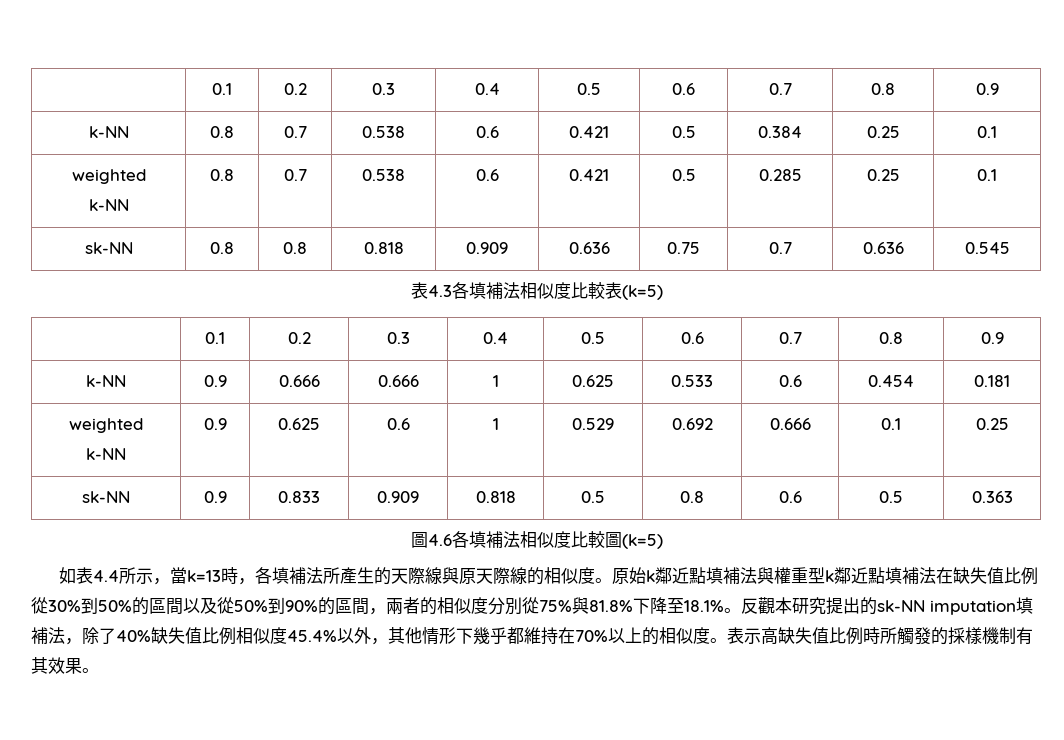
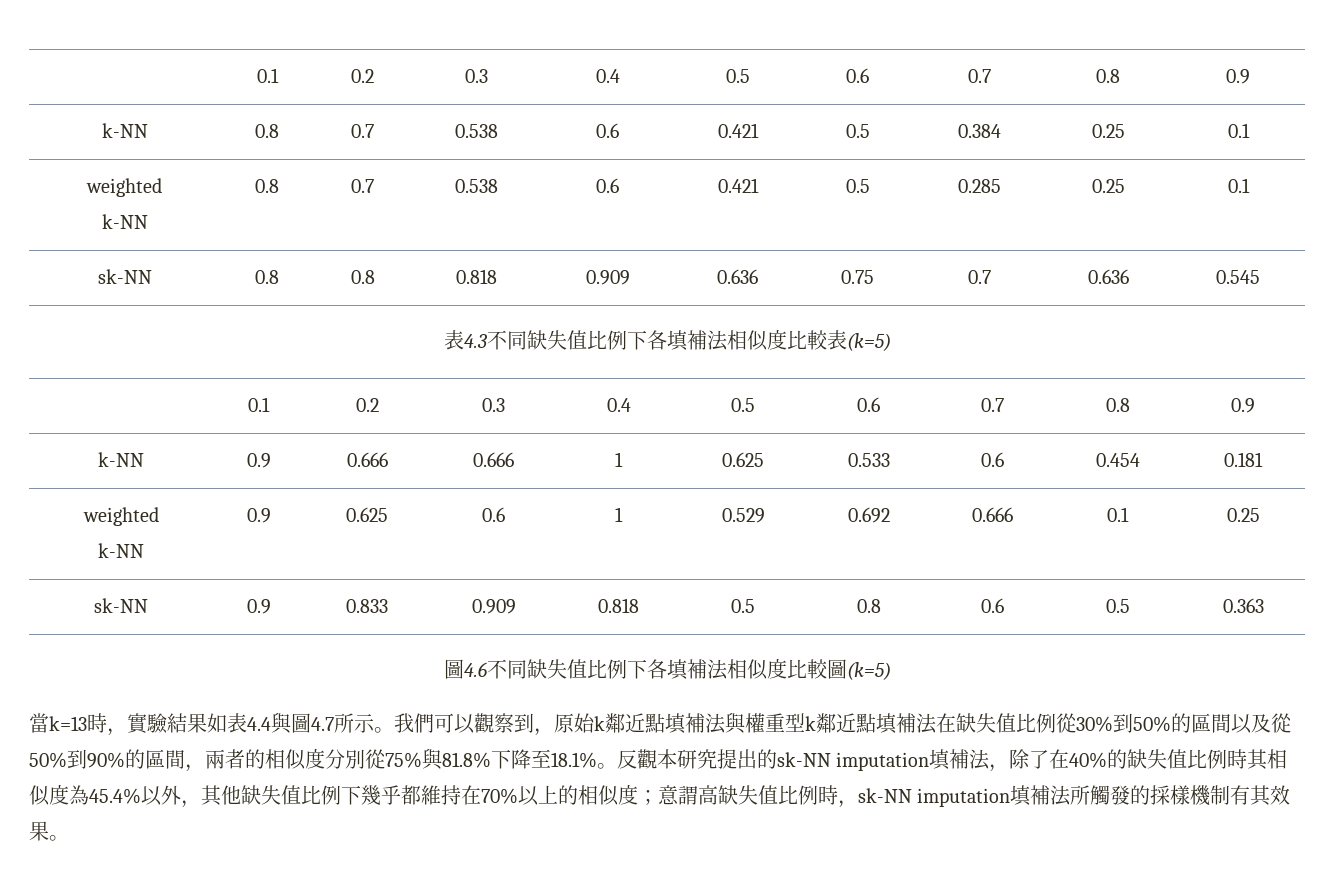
- 表4.3各填補法相似度比較表(k=5)
+ 表4.3不同缺失值比例下各填補法相似度比較表(k=5)
- 圖4.6各填補法相似度比較圖(k=5)
+ 圖4.6不同缺失值比例下各填補法相似度比較圖(k=5)
- 如表4.4所示，當k=13時，各填補法所產生的天際線與原天際線的相似度。原始k鄰近點填補法與權重型k鄰近點填補法在缺失值比例從30%到50%的區間以及從50%到90%的區間，兩者的相似度分別從75%與81.8%下降至18.1%。
+ 當k=13時，實驗結果如表4.4與圖4.7所示。我們可以觀察到，原始k鄰近點填補法與權重型k鄰近點填補法在缺失值比例從30%到50%的區間以及從50%到90%的區間，兩者的相似度分別從75%與81.8%下降至18.1%。
- 反觀本研究提出的sk-NN imputation填補法，除了40%缺失值比例相似度45.4%以外，其他情形下幾乎都維持在70%以上的相似度。表示高缺失值比例時所觸發的採樣機制有其效果。
+ 反觀本研究提出的sk-NN imputation填補法，除了在40%的缺失值比例時其相似度為45.4%以外，其他缺失值比例下幾乎都維持在70%以上的相似度；意謂高缺失值比例時，sk-NN imputation填補法所觸發的採樣機制有其效果。

